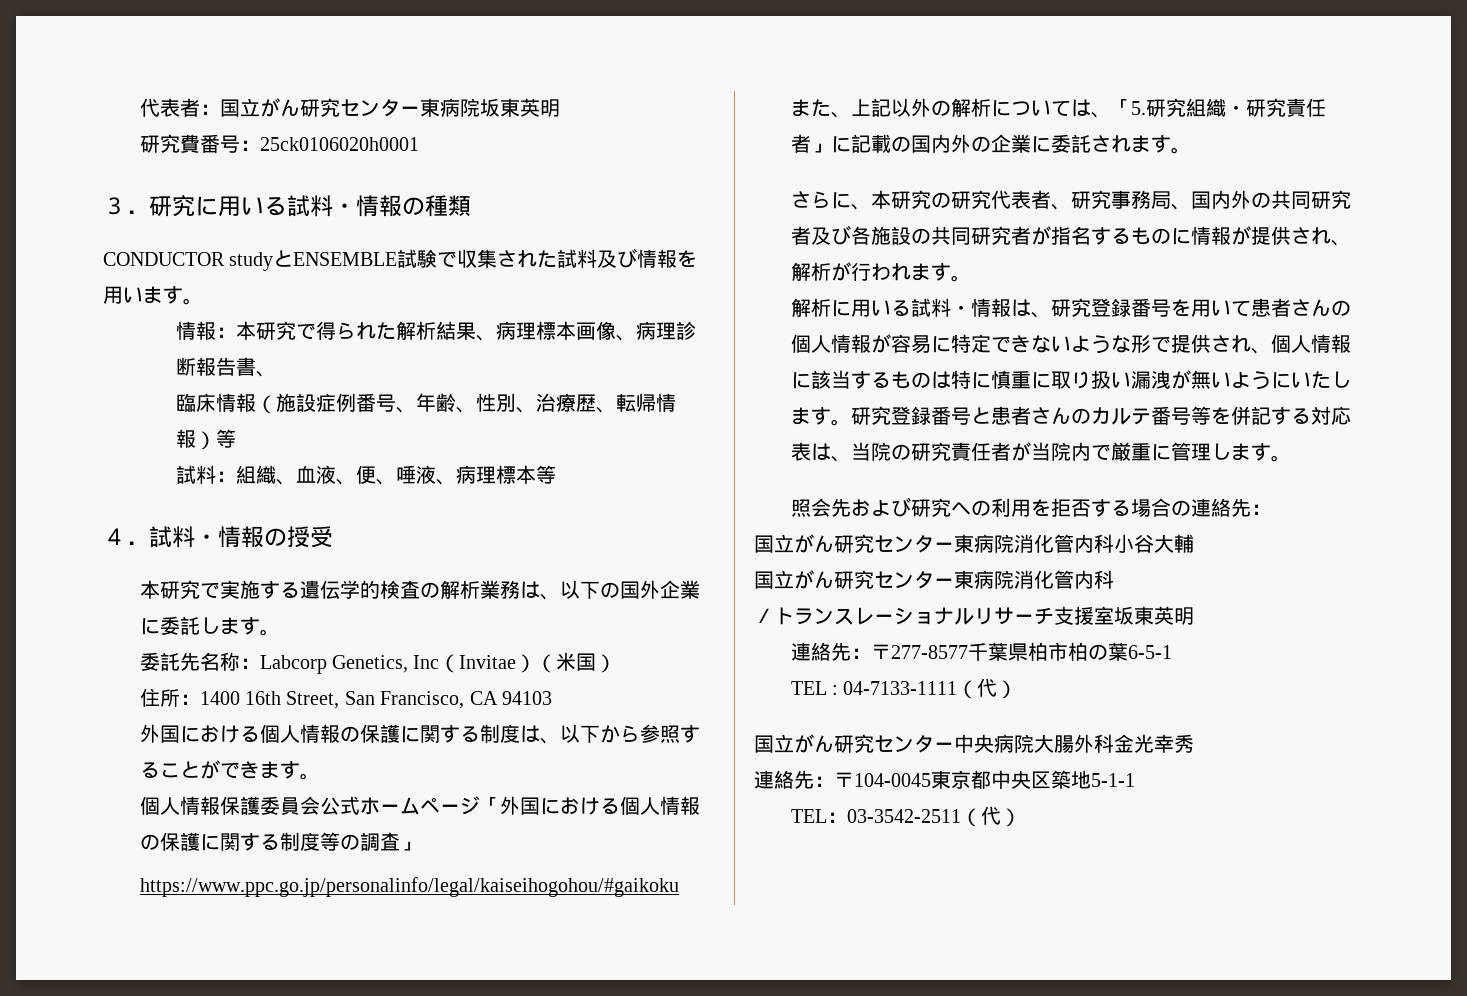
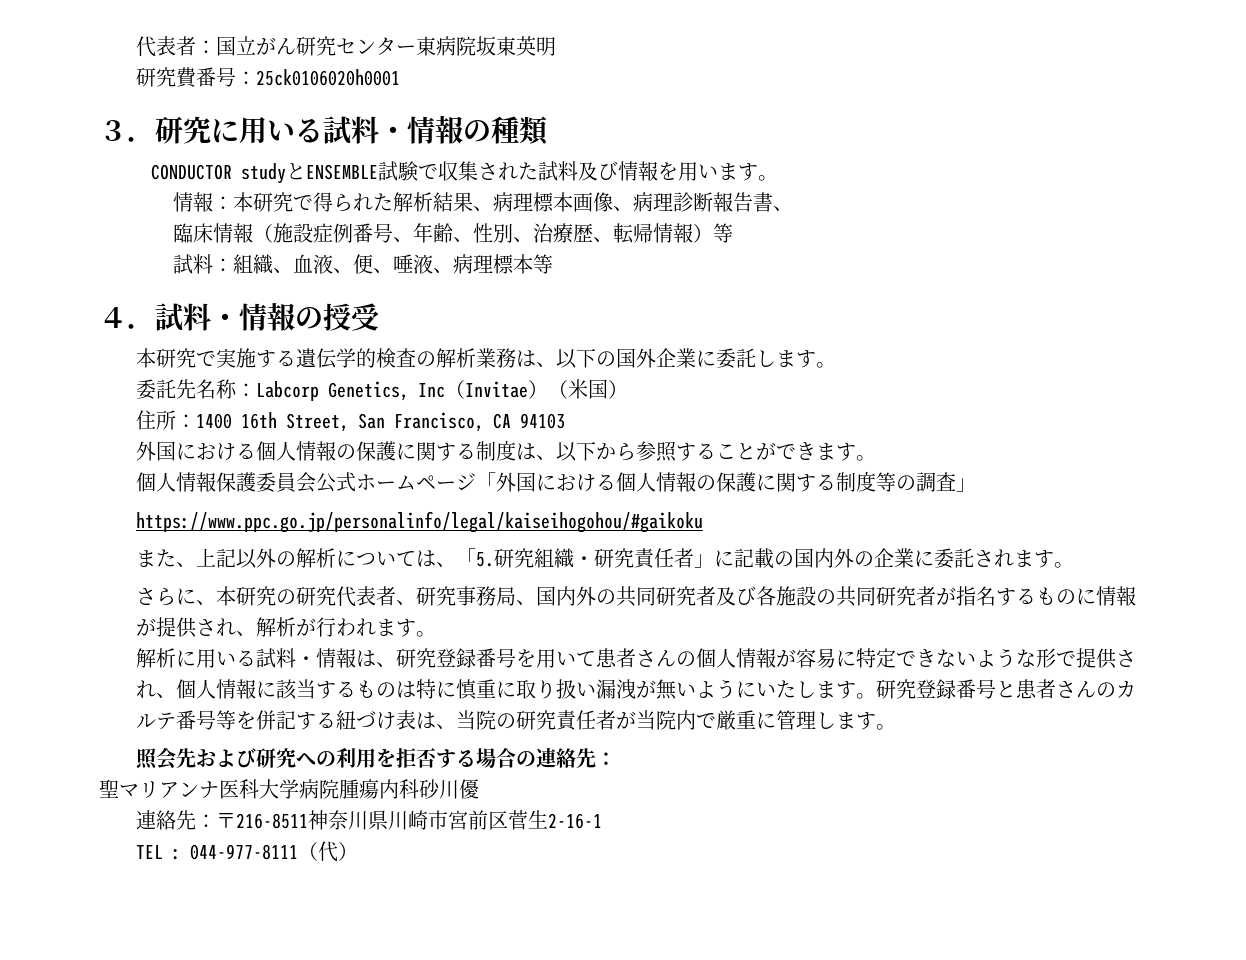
- 研究登録番号と患者さんのカルテ番号等を併記する対応表は、当院の研究責任者が当院内で厳重に管理します。
+ 研究登録番号と患者さんのカルテ番号等を併記する紐づけ表は、当院の研究責任者が当院内で厳重に管理します。
- 国立がん研究センター東病院消化管内科小谷大輔
- 国立がん研究センター東病院消化管内科
- ／トランスレーショナルリサーチ支援室坂東英明
- 連絡先：〒277-8577千葉県柏市柏の葉6-5-1
- TEL : 04-7133-1111（代）
- 国立がん研究センター中央病院大腸外科金光幸秀
- 連絡先：〒104-0045東京都中央区築地5-1-1
- TEL：03-3542-2511（代）
+ 聖マリアンナ医科大学病院腫瘍内科砂川優
+ 連絡先：〒216-8511神奈川県川崎市宮前区菅生2-16-1
+ TEL : 044-977-8111（代）

